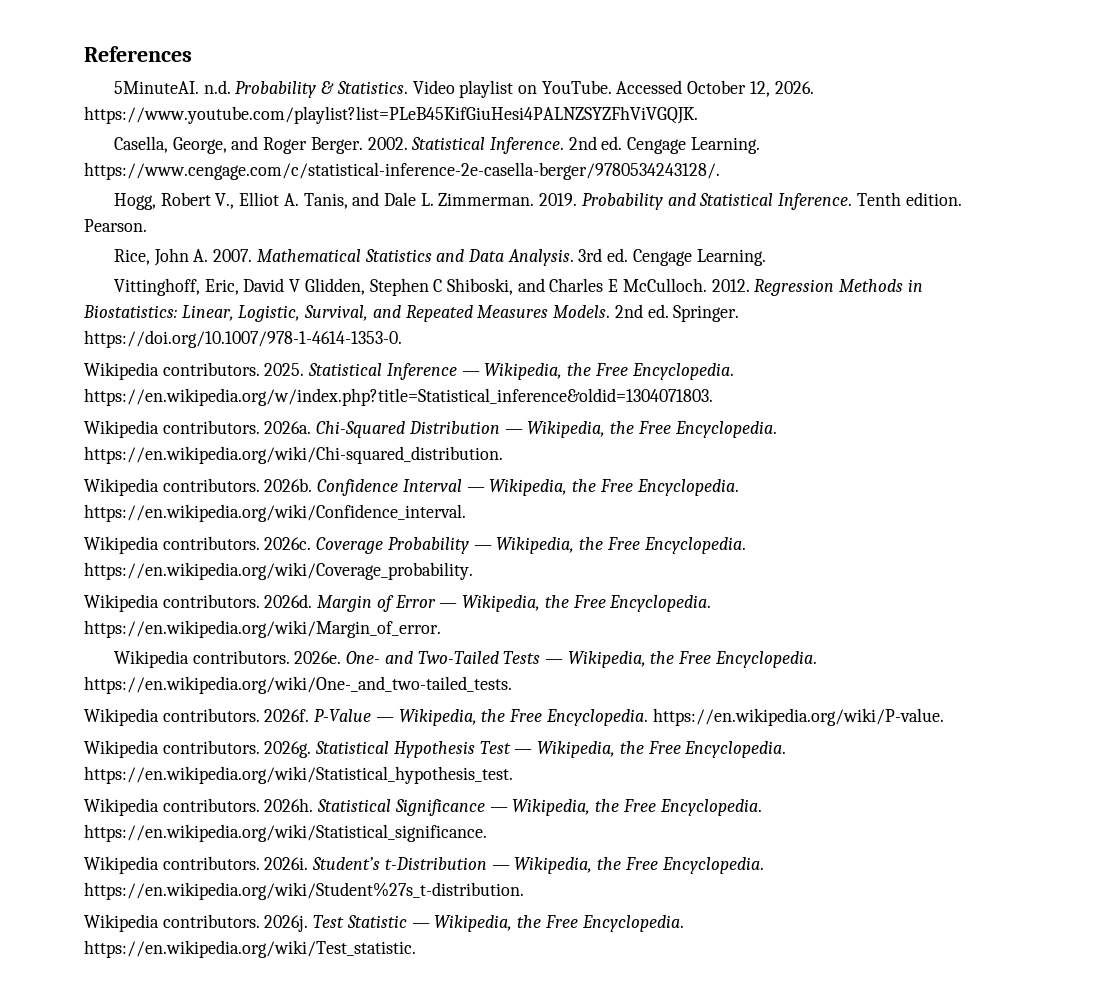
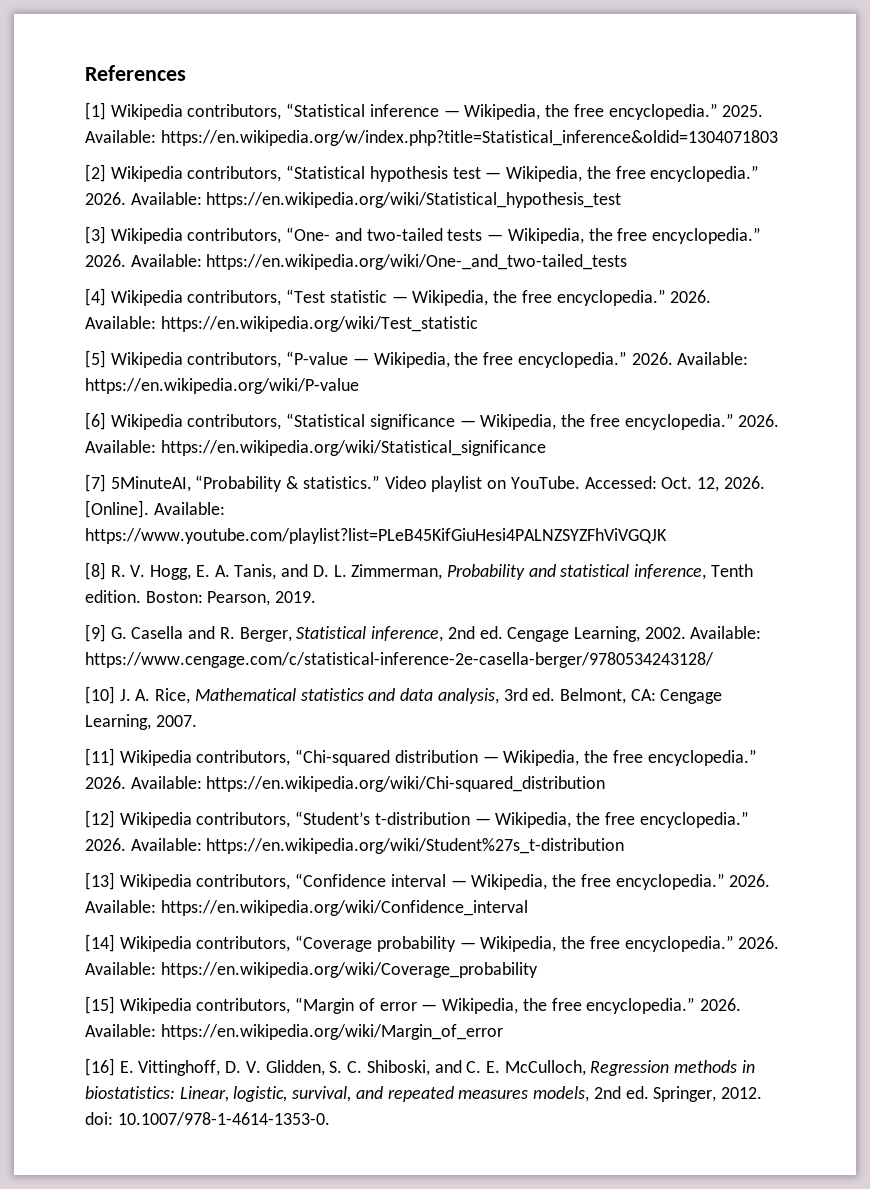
- 5MinuteAI. n.d. Probability & Statistics. Video playlist on YouTube. Accessed October 12, 2026. https://www.youtube.com/playlist?list=PLeB45KifGiuHesi4PALNZSYZFhViVGQJK.
- Casella, George, and Roger Berger. 2002. Statistical Inference. 2nd ed. Cengage Learning. https://www.cengage.com/c/statistical-inference-2e-casella-berger/9780534243128/.
- Hogg, Robert V., Elliot A. Tanis, and Dale L. Zimmerman. 2019. Probability and Statistical Inference. Tenth edition. Pearson.
- Rice, John A. 2007. Mathematical Statistics and Data Analysis. 3rd ed. Cengage Learning.
- Vittinghoff, Eric, David V Glidden, Stephen C Shiboski, and Charles E McCulloch. 2012. Regression Methods in Biostatistics: Linear, Logistic, Survival, and Repeated Measures Models. 2nd ed. Springer. https://doi.org/10.1007/978-1-4614-1353-0.
- Wikipedia contributors. 2025. Statistical Inference — Wikipedia, the Free Encyclopedia. https://en.wikipedia.org/w/index.php?title=Statistical_inference&oldid=1304071803.
- Wikipedia contributors. 2026a. Chi-Squared Distribution — Wikipedia, the Free Encyclopedia. https://en.wikipedia.org/wiki/Chi-squared_distribution.
- Wikipedia contributors. 2026b. Confidence Interval — Wikipedia, the Free Encyclopedia. https://en.wikipedia.org/wiki/Confidence_interval.
- Wikipedia contributors. 2026c. Coverage Probability — Wikipedia, the Free Encyclopedia. https://en.wikipedia.org/wiki/Coverage_probability.
- Wikipedia contributors. 2026d. Margin of Error — Wikipedia, the Free Encyclopedia. https://en.wikipedia.org/wiki/Margin_of_error.
- Wikipedia contributors. 2026e. One- and Two-Tailed Tests — Wikipedia, the Free Encyclopedia. https://en.wikipedia.org/wiki/One-_and_two-tailed_tests.
- Wikipedia contributors. 2026f. P-Value — Wikipedia, the Free Encyclopedia. https://en.wikipedia.org/wiki/P-value.
- Wikipedia contributors. 2026g. Statistical Hypothesis Test — Wikipedia, the Free Encyclopedia. https://en.wikipedia.org/wiki/Statistical_hypothesis_test.
- Wikipedia contributors. 2026h. Statistical Significance — Wikipedia, the Free Encyclopedia. https://en.wikipedia.org/wiki/Statistical_significance.
- Wikipedia contributors. 2026i. Student’s t-Distribution — Wikipedia, the Free Encyclopedia. https://en.wikipedia.org/wiki/Student%27s_t-distribution.
- Wikipedia contributors. 2026j. Test Statistic — Wikipedia, the Free Encyclopedia. https://en.wikipedia.org/wiki/Test_statistic.
+ [1] Wikipedia contributors, “Statistical inference — Wikipedia, the free encyclopedia.” 2025. Available: https://en.wikipedia.org/w/index.php?title=Statistical_inference&oldid=1304071803
+ [2] Wikipedia contributors, “Statistical hypothesis test — Wikipedia, the free encyclopedia.” 2026. Available: https://en.wikipedia.org/wiki/Statistical_hypothesis_test
+ [3] Wikipedia contributors, “One- and two-tailed tests — Wikipedia, the free encyclopedia.” 2026. Available: https://en.wikipedia.org/wiki/One-_and_two-tailed_tests
+ [4] Wikipedia contributors, “Test statistic — Wikipedia, the free encyclopedia.” 2026. Available: https://en.wikipedia.org/wiki/Test_statistic
+ [5] Wikipedia contributors, “P-value — Wikipedia, the free encyclopedia.” 2026. Available: https://en.wikipedia.org/wiki/P-value
+ [6] Wikipedia contributors, “Statistical significance — Wikipedia, the free encyclopedia.” 2026. Available: https://en.wikipedia.org/wiki/Statistical_significance
+ [7] 5MinuteAI, “Probability & statistics.” Video playlist on YouTube. Accessed: Oct. 12, 2026. [Online]. Available: https://www.youtube.com/playlist?list=PLeB45KifGiuHesi4PALNZSYZFhViVGQJK
+ [8] R. V. Hogg, E. A. Tanis, and D. L. Zimmerman, Probability and statistical inference, Tenth edition. Boston: Pearson, 2019.
+ [9] G. Casella and R. Berger, Statistical inference, 2nd ed. Cengage Learning, 2002. Available: https://www.cengage.com/c/statistical-inference-2e-casella-berger/9780534243128/
+ [10] J. A. Rice, Mathematical statistics and data analysis, 3rd ed. Belmont, CA: Cengage Learning, 2007.
+ [11] Wikipedia contributors, “Chi-squared distribution — Wikipedia, the free encyclopedia.” 2026. Available: https://en.wikipedia.org/wiki/Chi-squared_distribution
+ [12] Wikipedia contributors, “Student’s t-distribution — Wikipedia, the free encyclopedia.” 2026. Available: https://en.wikipedia.org/wiki/Student%27s_t-distribution
+ [13] Wikipedia contributors, “Confidence interval — Wikipedia, the free encyclopedia.” 2026. Available: https://en.wikipedia.org/wiki/Confidence_interval
+ [14] Wikipedia contributors, “Coverage probability — Wikipedia, the free encyclopedia.” 2026. Available: https://en.wikipedia.org/wiki/Coverage_probability
+ [15] Wikipedia contributors, “Margin of error — Wikipedia, the free encyclopedia.” 2026. Available: https://en.wikipedia.org/wiki/Margin_of_error
+ [16] E. Vittinghoff, D. V. Glidden, S. C. Shiboski, and C. E. McCulloch, Regression methods in biostatistics: Linear, logistic, survival, and repeated measures models, 2nd ed. Springer, 2012. doi: 10.1007/978-1-4614-1353-0.

